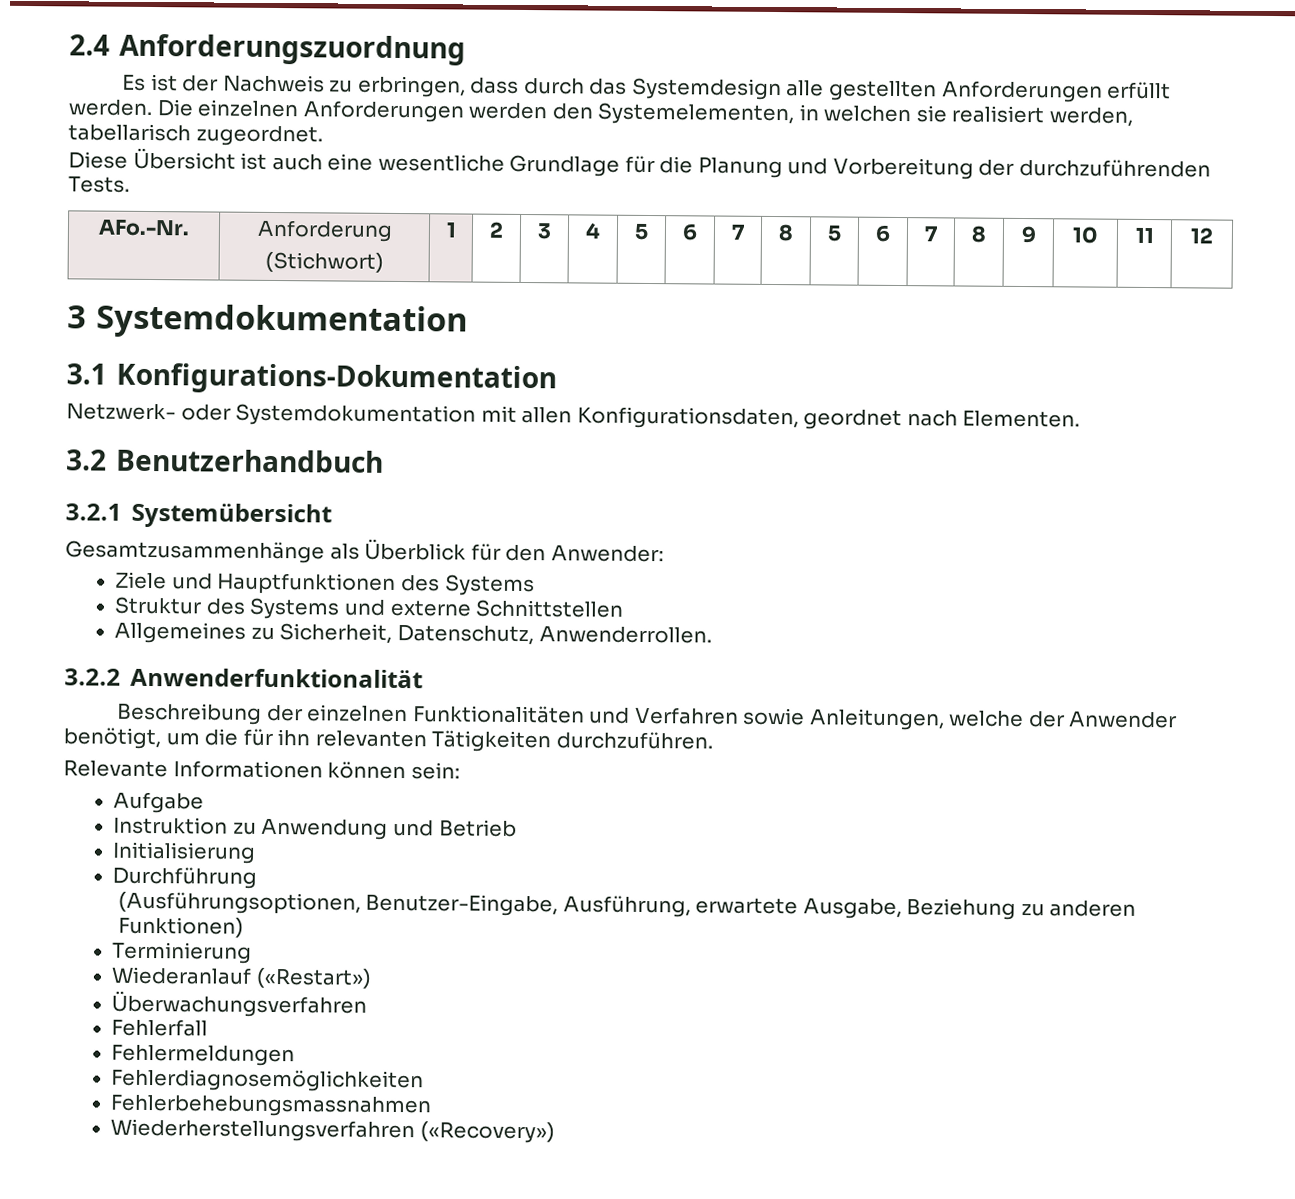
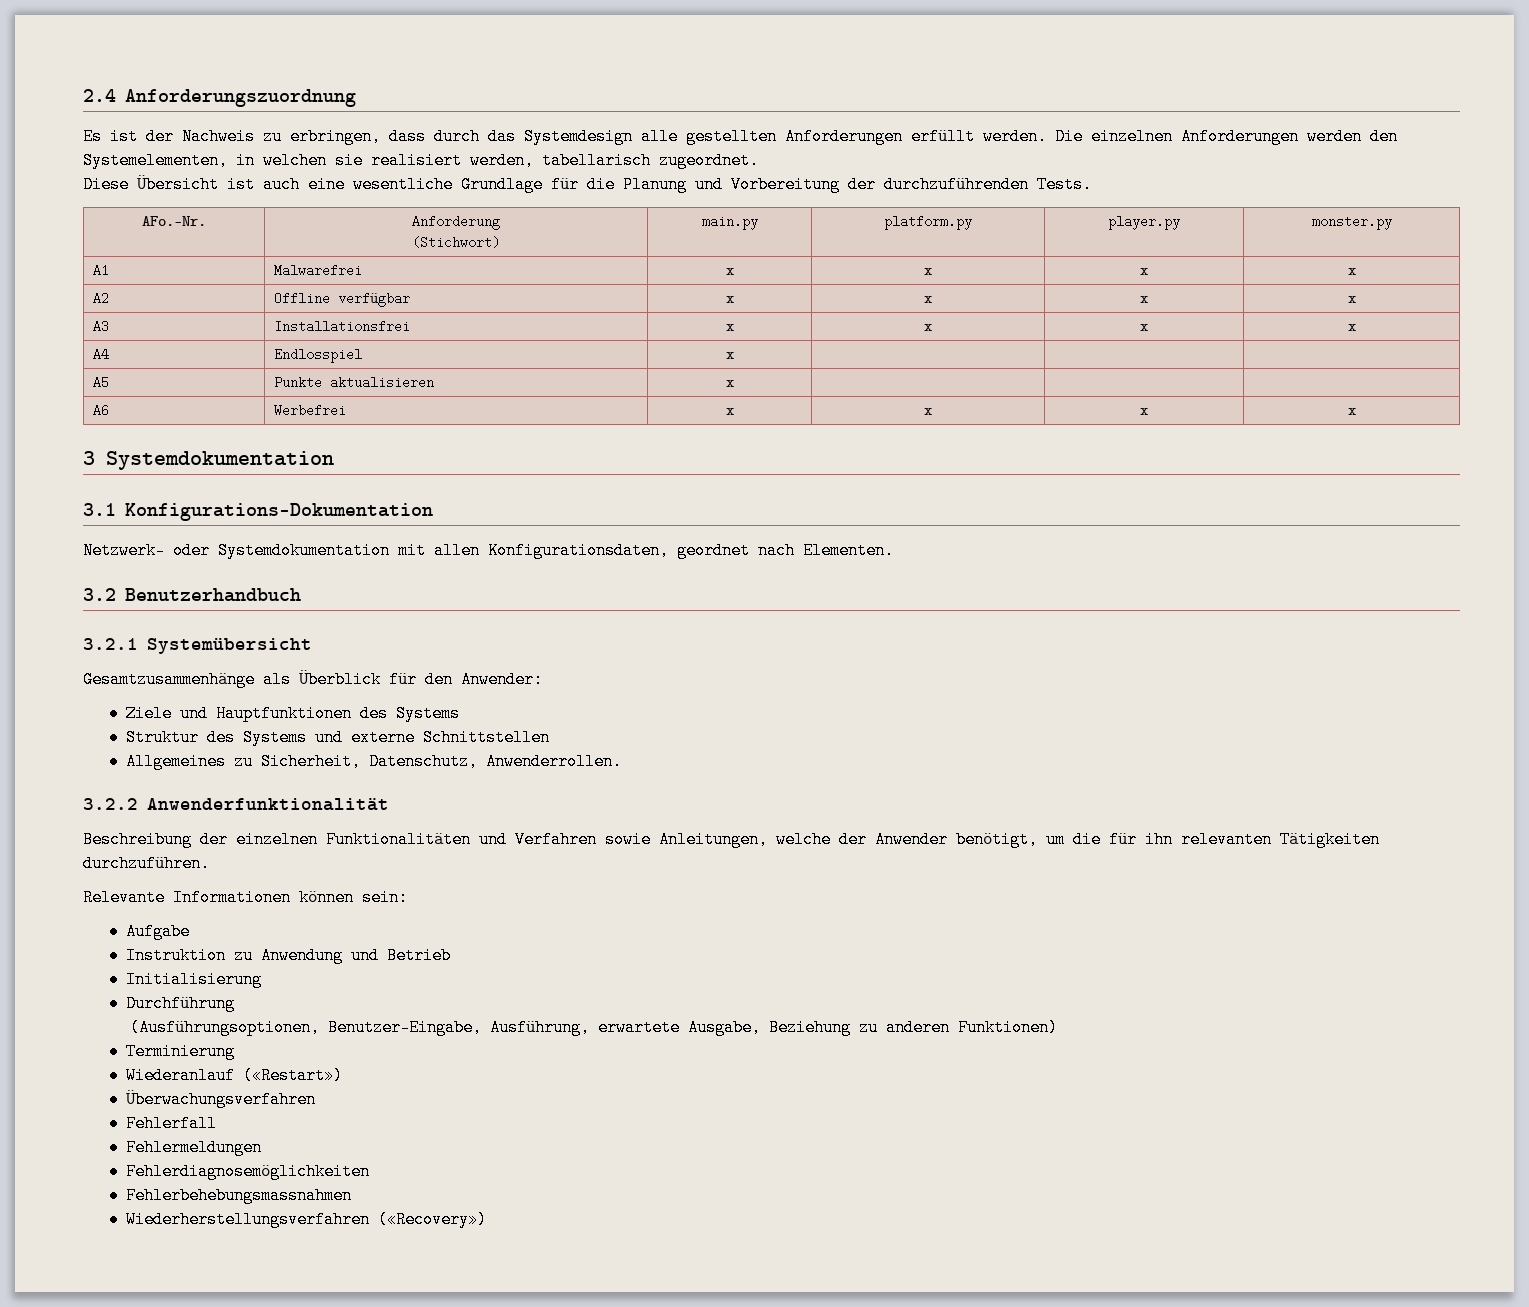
  AFo.-Nr. | Anforderung
- (Stichwort) | 1 | 2 | 3 | 4 | 5 | 6 | 7 | 8 | 5 | 6 | 7 | 8 | 9 | 10 | 11 | 12
+ (Stichwort) | main.py | platform.py | player.py | monster.py
+ A1 | Malwarefrei | x | x | x | x
+ A2 | Offline verfügbar | x | x | x | x
+ A3 | Installationsfrei | x | x | x | x
+ A4 | Endlosspiel | x | | |
+ A5 | Punkte aktualisieren | x | | |
+ A6 | Werbefrei | x | x | x | x

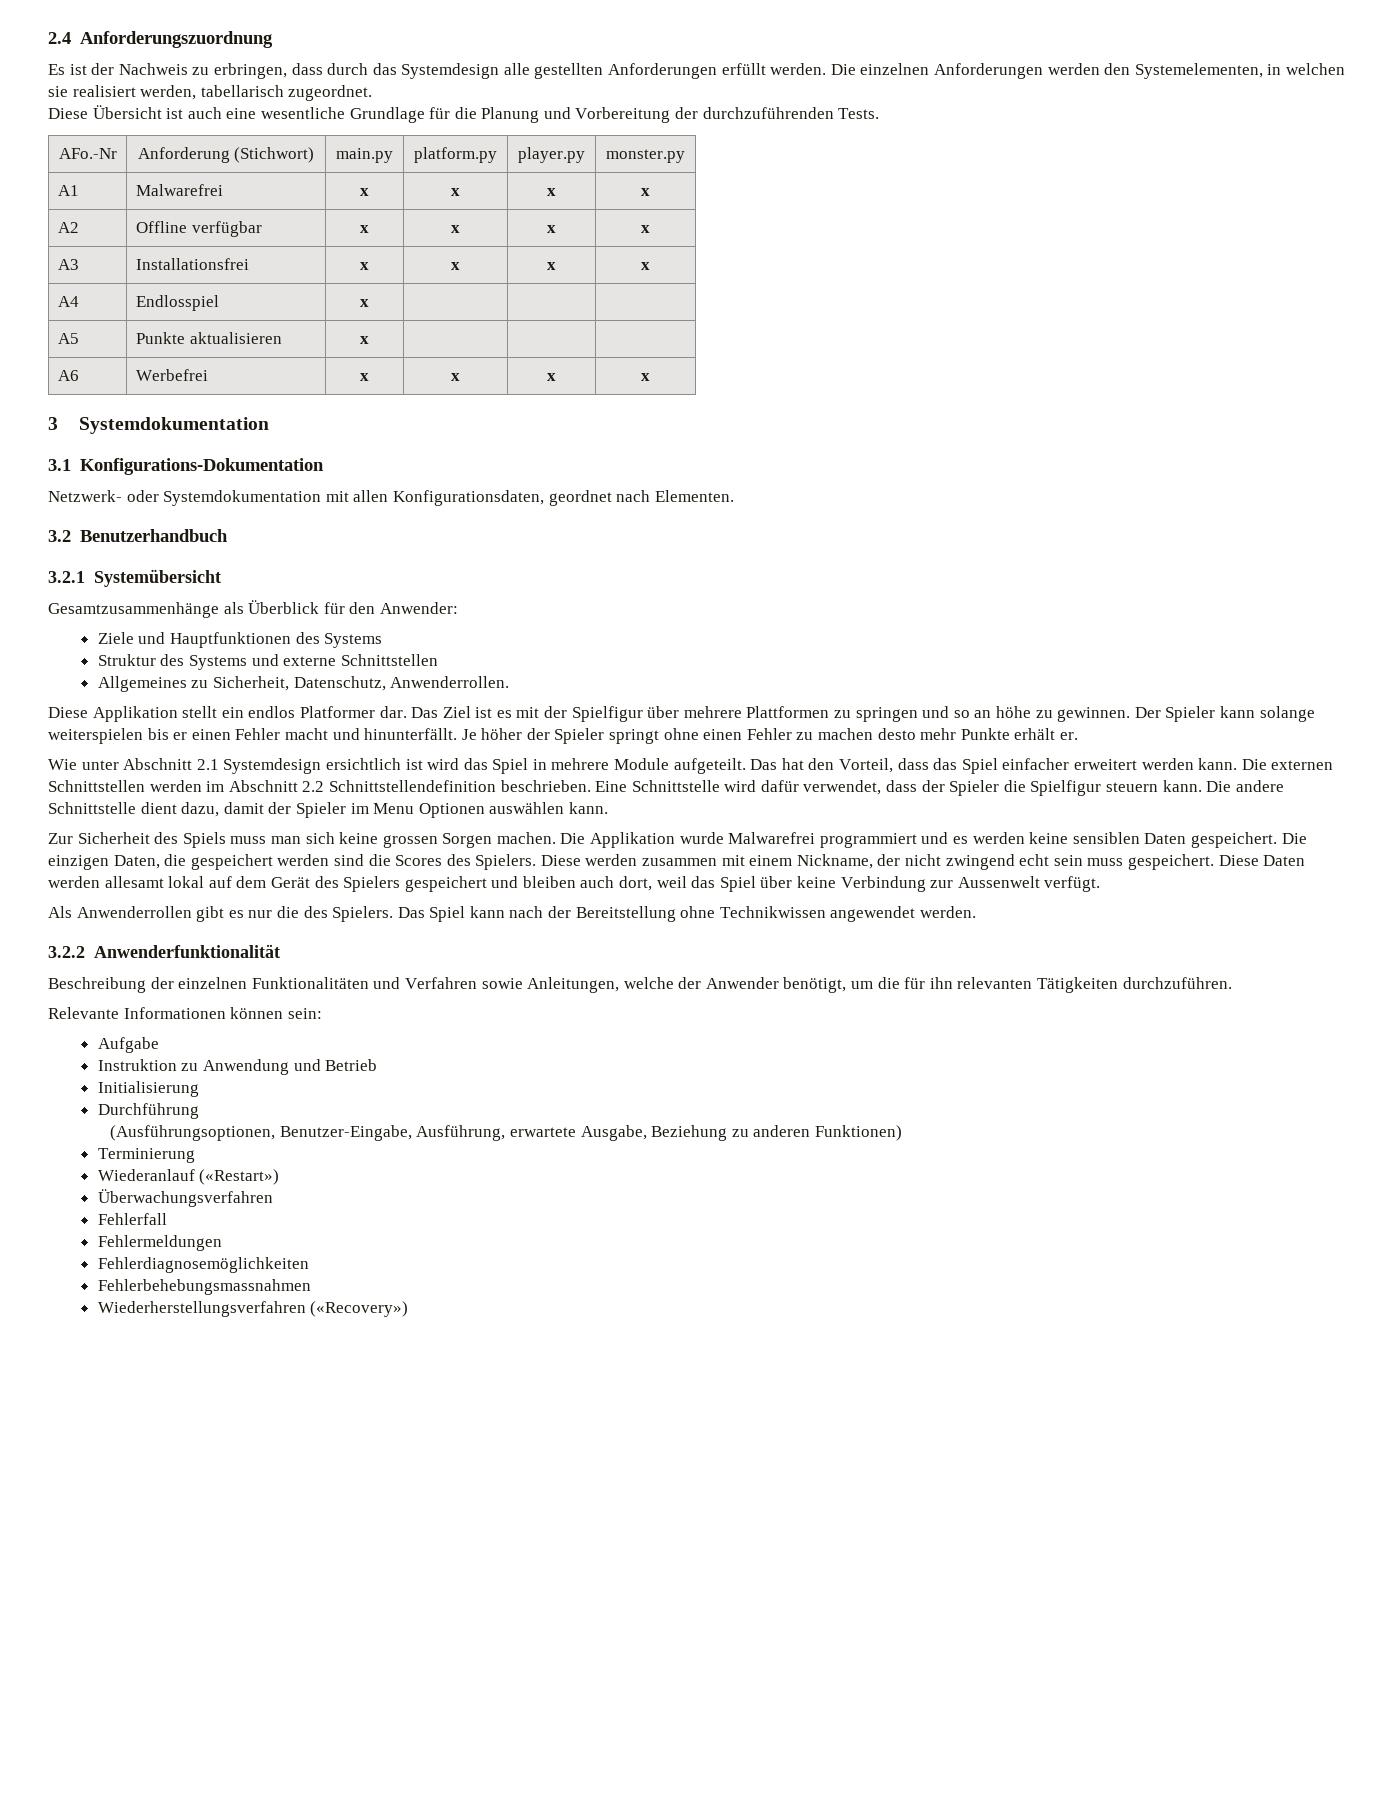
- AFo.-Nr. | Anforderung
- (Stichwort) | main.py | platform.py | player.py | monster.py
+ AFo.-Nr | Anforderung (Stichwort) | main.py | platform.py | player.py | monster.py
+ Diese Applikation stellt ein endlos Platformer dar. Das Ziel ist es mit der Spielfigur über mehrere Plattformen zu springen und so an höhe zu gewinnen. Der Spieler kann solange weiterspielen bis er einen Fehler macht und hinunterfällt. Je höher der Spieler springt ohne einen Fehler zu machen desto mehr Punkte erhält er.
+ Wie unter Abschnitt 2.1 Systemdesign ersichtlich ist wird das Spiel in mehrere Module aufgeteilt. Das hat den Vorteil, dass das Spiel einfacher erweitert werden kann. Die externen Schnittstellen werden im Abschnitt 2.2 Schnittstellendefinition beschrieben. Eine Schnittstelle wird dafür verwendet, dass der Spieler die Spielfigur steuern kann. Die andere Schnittstelle dient dazu, damit der Spieler im Menu Optionen auswählen kann.
+ Zur Sicherheit des Spiels muss man sich keine grossen Sorgen machen. Die Applikation wurde Malwarefrei programmiert und es werden keine sensiblen Daten gespeichert. Die einzigen Daten, die gespeichert werden sind die Scores des Spielers. Diese werden zusammen mit einem Nickname, der nicht zwingend echt sein muss gespeichert. Diese Daten werden allesamt lokal auf dem Gerät des Spielers gespeichert und bleiben auch dort, weil das Spiel über keine Verbindung zur Aussenwelt verfügt.
+ Als Anwenderrollen gibt es nur die des Spielers. Das Spiel kann nach der Bereitstellung ohne Technikwissen angewendet werden.

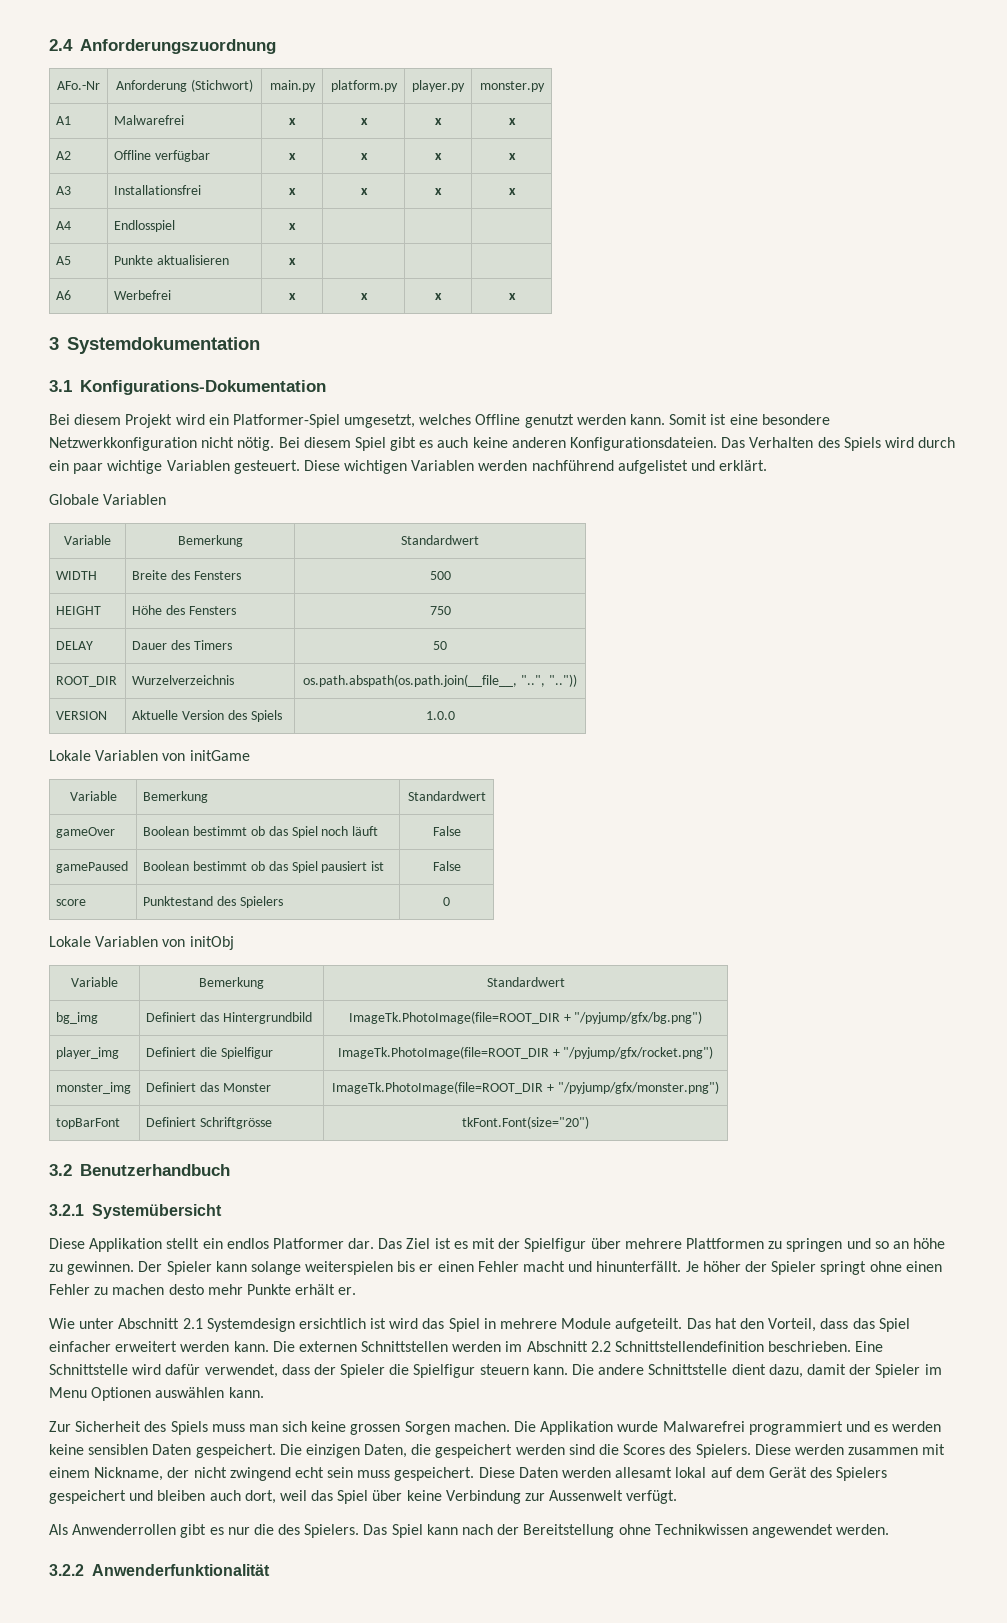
- Es ist der Nachweis zu erbringen, dass durch das Systemdesign alle gestellten Anforderungen erfüllt werden. Die einzelnen Anforderungen werden den Systemelementen, in welchen sie realisiert werden, tabellarisch zugeordnet.
- Diese Übersicht ist auch eine wesentliche Grundlage für die Planung und Vorbereitung der durchzuführenden Tests.
- Netzwerk- oder Systemdokumentation mit allen Konfigurationsdaten, geordnet nach Elementen.
+ Bei diesem Projekt wird ein Platformer-Spiel umgesetzt, welches Offline genutzt werden kann. Somit ist eine besondere Netzwerkkonfiguration nicht nötig. Bei diesem Spiel gibt es auch keine anderen Konfigurationsdateien. Das Verhalten des Spiels wird durch ein paar wichtige Variablen gesteuert. Diese wichtigen Variablen werden nachführend aufgelistet und erklärt.
+ Globale Variablen
+ Variable | Bemerkung | Standardwert
+ WIDTH | Breite des Fensters | 500
+ HEIGHT | Höhe des Fensters | 750
+ DELAY | Dauer des Timers | 50
+ ROOT_DIR | Wurzelverzeichnis | os.path.abspath(os.path.join(__file__, "..", ".."))
+ VERSION | Aktuelle Version des Spiels | 1.0.0
+ Lokale Variablen von initGame
+ Variable | Bemerkung | Standardwert
+ gameOver | Boolean bestimmt ob das Spiel noch läuft | False
+ gamePaused | Boolean bestimmt ob das Spiel pausiert ist | False
+ score | Punktestand des Spielers | 0
+ Lokale Variablen von initObj
+ Variable | Bemerkung | Standardwert
+ bg_img | Definiert das Hintergrundbild | ImageTk.PhotoImage(file=ROOT_DIR + "/pyjump/gfx/bg.png")
+ player_img | Definiert die Spielfigur | ImageTk.PhotoImage(file=ROOT_DIR + "/pyjump/gfx/rocket.png")
+ monster_img | Definiert das Monster | ImageTk.PhotoImage(file=ROOT_DIR + "/pyjump/gfx/monster.png")
+ topBarFont | Definiert Schriftgrösse | tkFont.Font(size="20")
  3.2 Benutzerhandbuch
  3.2.1 Systemübersicht
- Gesamtzusammenhänge als Überblick für den Anwender:
- Ziele und Hauptfunktionen des Systems
- Struktur des Systems und externe Schnittstellen
- Allgemeines zu Sicherheit, Datenschutz, Anwenderrollen.
- Beschreibung der einzelnen Funktionalitäten und Verfahren sowie Anleitungen, welche der Anwender benötigt, um die für ihn relevanten Tätigkeiten durchzuführen.
- Relevante Informationen können sein:
- Aufgabe
- Instruktion zu Anwendung und Betrieb
- Initialisierung
- Durchführung
- (Ausführungsoptionen, Benutzer-Eingabe, Ausführung, erwartete Ausgabe, Beziehung zu anderen Funktionen)
- Terminierung
- Wiederanlauf («Restart»)
- Überwachungsverfahren
- Fehlerfall
- Fehlermeldungen
- Fehlerdiagnosemöglichkeiten
- Fehlerbehebungsmassnahmen
- Wiederherstellungsverfahren («Recovery»)

